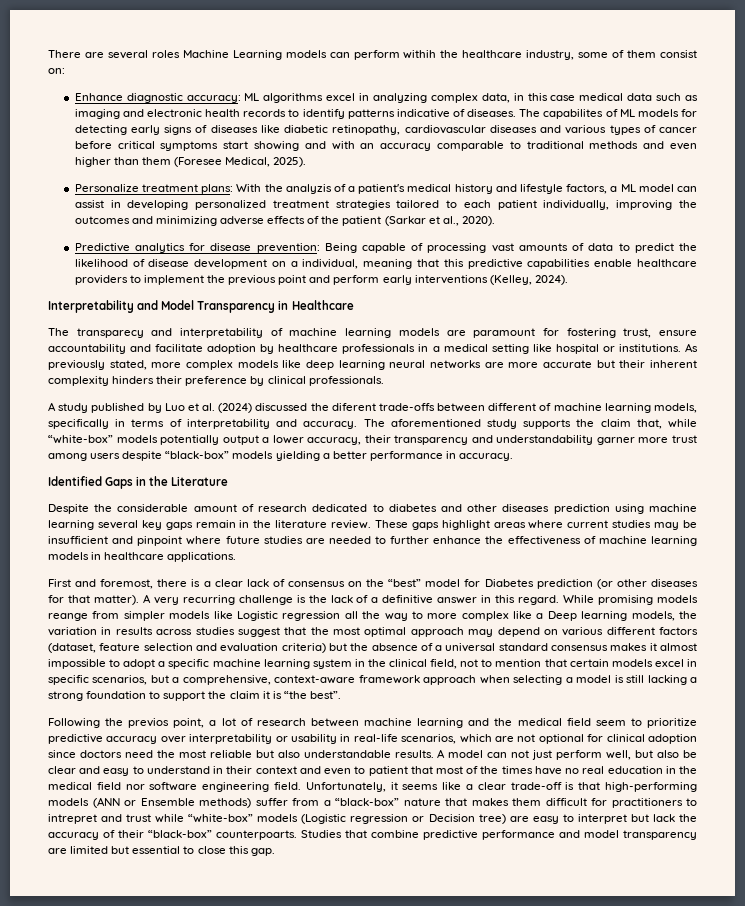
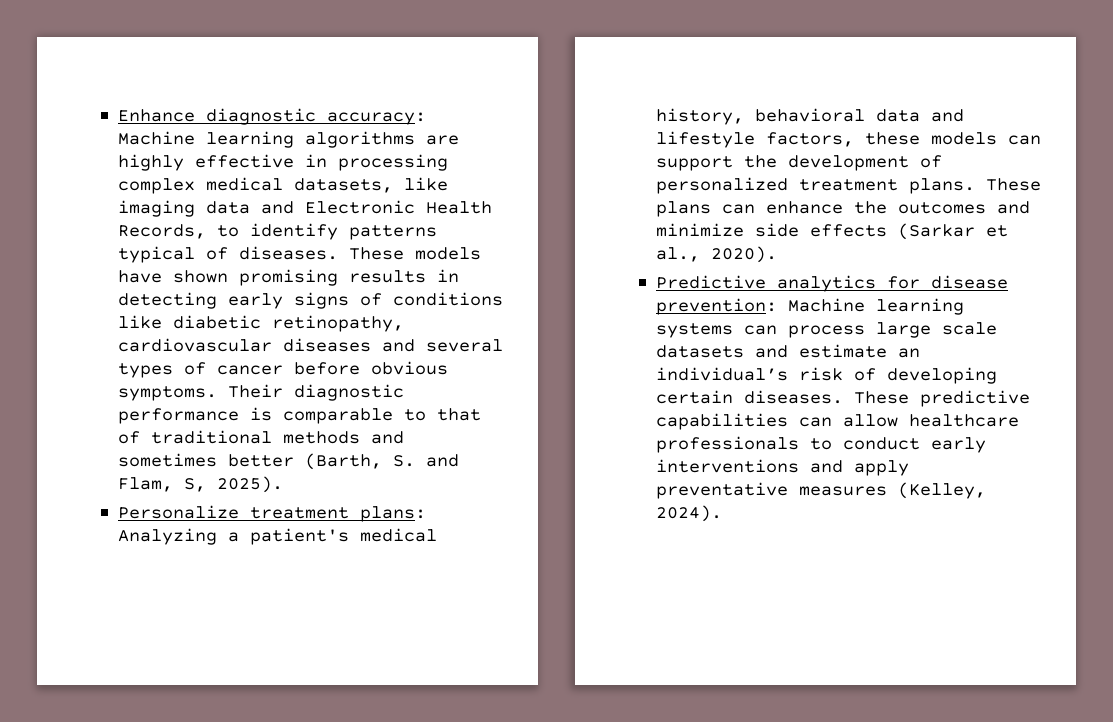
- There are several roles Machine Learning models can perform withih the healthcare industry, some of them consist on:
- Enhance diagnostic accuracy: ML algorithms excel in analyzing complex data, in this case medical data such as imaging and electronic health records to identify patterns indicative of diseases.
+ Enhance diagnostic accuracy: Machine learning algorithms are highly effective in processing complex medical datasets, like imaging data and Electronic Health Records, to identify patterns typical of diseases.
- The capabilites of ML models for detecting early signs of diseases like diabetic retinopathy, cardiovascular diseases and various types of cancer before critical symptoms start showing and with an accuracy comparable to traditional methods and even higher than them (Foresee Medical, 2025).
- Personalize treatment plans: With the analyzis of a patient's medical history and lifestyle factors, a ML model can assist in developing personalized treatment strategies tailored to each patient individually, improving the outcomes and minimizing adverse effects of the patient (Sarkar et al., 2020).
+ These models have shown promising results in detecting early signs of conditions like diabetic retinopathy, cardiovascular diseases and several types of cancer before obvious symptoms. Their diagnostic performance is comparable to that of traditional methods and sometimes better (Barth, S. and Flam, S, 2025).
+ Personalize treatment plans: Analyzing a patient's medical history, behavioral data and lifestyle factors, these models can support the development of personalized treatment plans. These plans can enhance the outcomes and minimize side effects (Sarkar et al., 2020).
- Predictive analytics for disease prevention: Being capable of processing vast amounts of data to predict the likelihood of disease development on a individual, meaning that this predictive capabilities enable healthcare providers to implement the previous point and perform early interventions (Kelley, 2024).
- Interpretability and Model Transparency in Healthcare
- The transparecy and interpretability of machine learning models are paramount for fostering trust, ensure accountability and facilitate adoption by healthcare professionals in a medical setting like hospital or institutions. As previously stated, more complex models like deep learning neural networks are more accurate but their inherent complexity hinders their preference by clinical professionals.
- A study published by Luo et al. (2024) discussed the diferent trade-offs between different of machine learning models, specifically in terms of interpretability and accuracy. The aforementioned study supports the claim that, while “white-box” models potentially output a lower accuracy, their transparency and understandability garner more trust among users despite “black-box” models yielding a better performance in accuracy.
- Identified Gaps in the Literature
- Despite the considerable amount of research dedicated to diabetes and other diseases prediction using machine learning several key gaps remain in the literature review. These gaps highlight areas where current studies may be insufficient and pinpoint where future studies are needed to further enhance the effectiveness of machine learning models in healthcare applications.
- First and foremost, there is a clear lack of consensus on the “best” model for Diabetes prediction (or other diseases for that matter). A very recurring challenge is the lack of a definitive answer in this regard. While promising models reange from simpler models like Logistic regression all the way to more complex like a Deep learning models, the variation in results across studies suggest that the most optimal approach may depend on various different factors (dataset, feature selection and evaluation criteria) but the absence of a universal standard consensus makes it almost impossible to adopt a specific machine learning system in the clinical field, not to mention that certain models excel in specific scenarios, but a comprehensive, context-aware framework approach when selecting a model is still lacking a strong foundation to support the claim it is “the best”.
- Following the previos point, a lot of research between machine learning and the medical field seem to prioritize predictive accuracy over interpretability or usability in real-life scenarios, which are not optional for clinical adoption since doctors need the most reliable but also understandable results. A model can not just perform well, but also be clear and easy to understand in their context and even to patient that most of the times have no real education in the medical field nor software engineering field. Unfortunately, it seems like a clear trade-off is that high-performing models (ANN or Ensemble methods) suffer from a “black-box” nature that makes them difficult for practitioners to intrepret and trust while “white-box” models (Logistic regression or Decision tree) are easy to interpret but lack the accuracy of their “black-box” counterpoarts. Studies that combine predictive performance and model transparency are limited but essential to close this gap.
+ Predictive analytics for disease prevention: Machine learning systems can process large scale datasets and estimate an individual’s risk of developing certain diseases. These predictive capabilities can allow healthcare professionals to conduct early interventions and apply preventative measures (Kelley, 2024).

